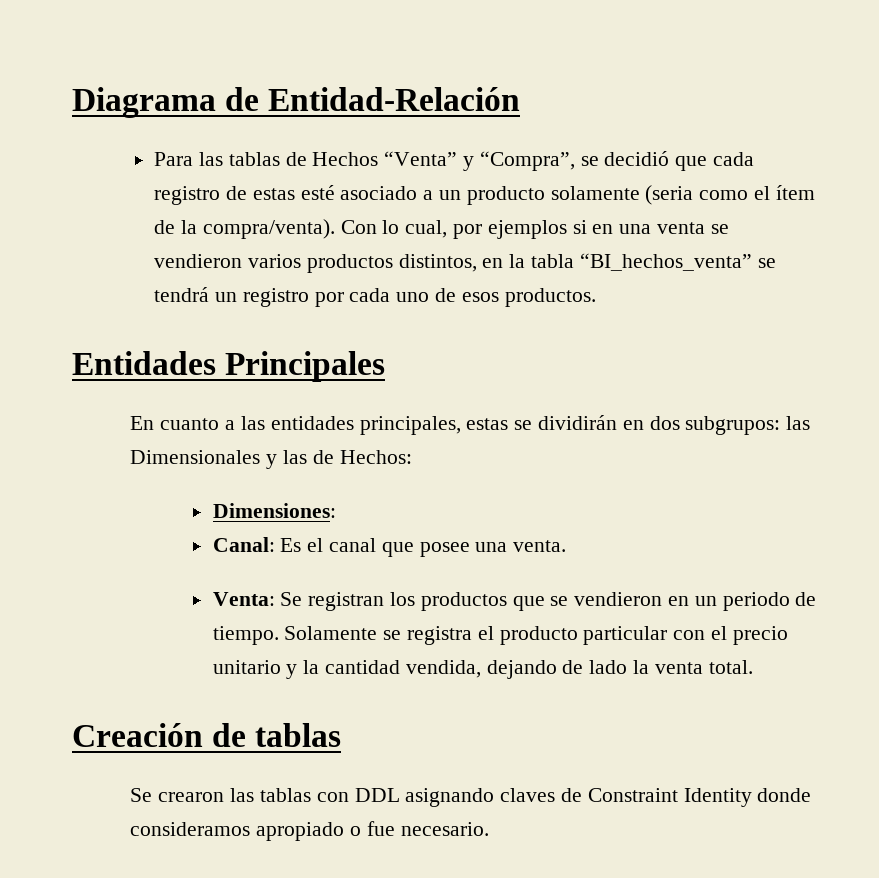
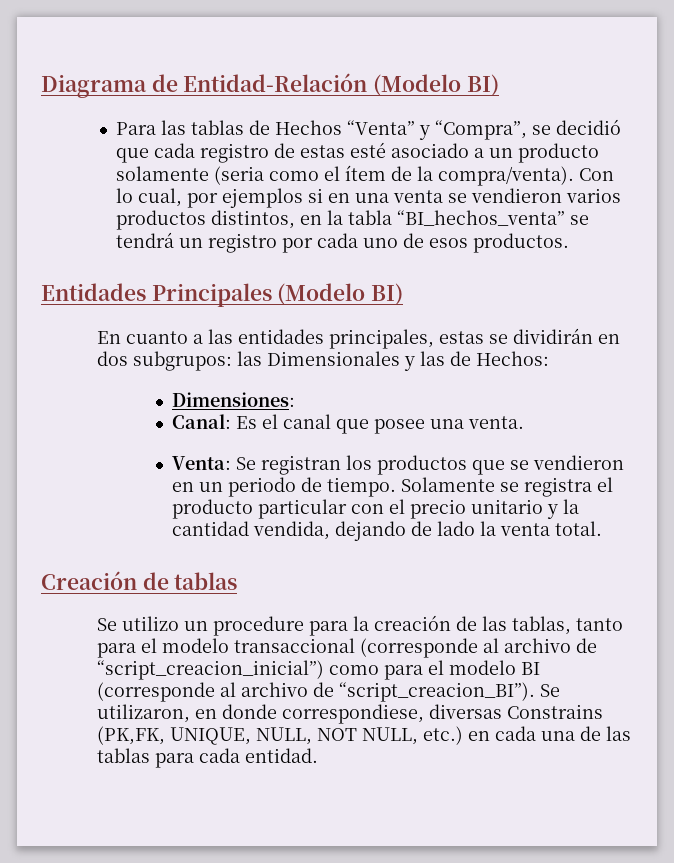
- Diagrama de Entidad-Relación
+ Diagrama de Entidad-Relación (Modelo BI)
- Entidades Principales
+ Entidades Principales (Modelo BI)
- Se crearon las tablas con DDL asignando claves de Constraint Identity donde consideramos apropiado o fue necesario.
+ Se utilizo un procedure para la creación de las tablas, tanto para el modelo transaccional (corresponde al archivo de “script_creacion_inicial”) como para el modelo BI (corresponde al archivo de “script_creacion_BI”). Se utilizaron, en donde correspondiese, diversas Constrains (PK,FK, UNIQUE, NULL, NOT NULL, etc.) en cada una de las tablas para cada entidad.

